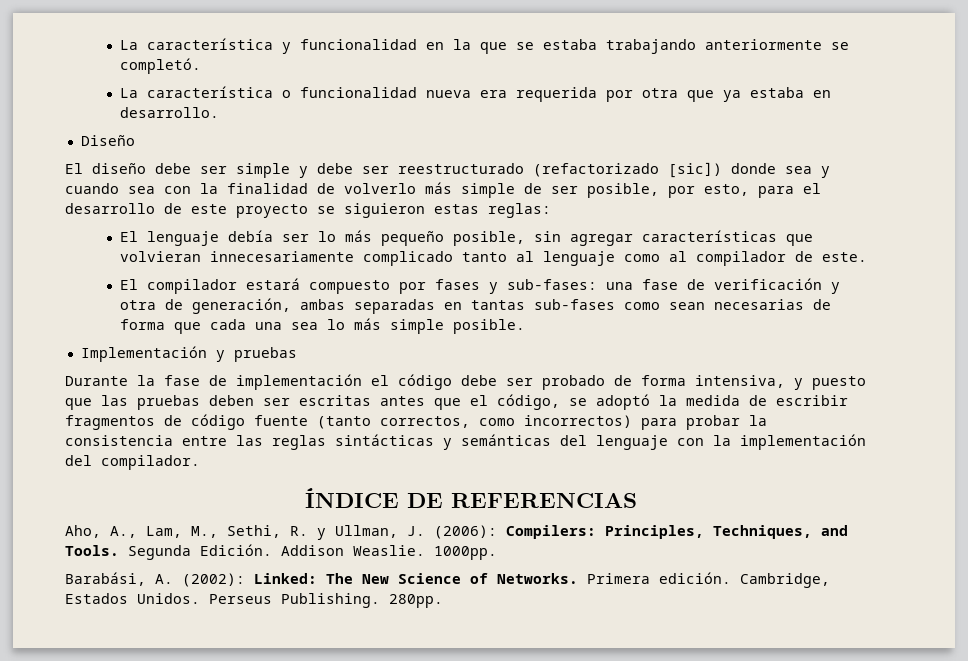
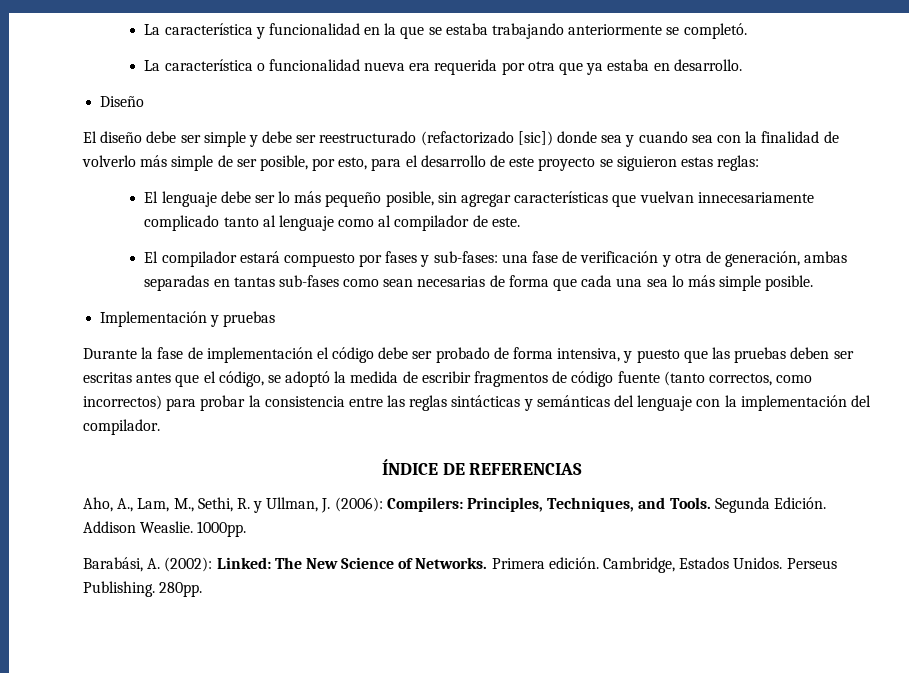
- El lenguaje debía ser lo más pequeño posible, sin agregar características que volvieran innecesariamente complicado tanto al lenguaje como al compilador de este.
+ El lenguaje debe ser lo más pequeño posible, sin agregar características que vuelvan innecesariamente complicado tanto al lenguaje como al compilador de este.

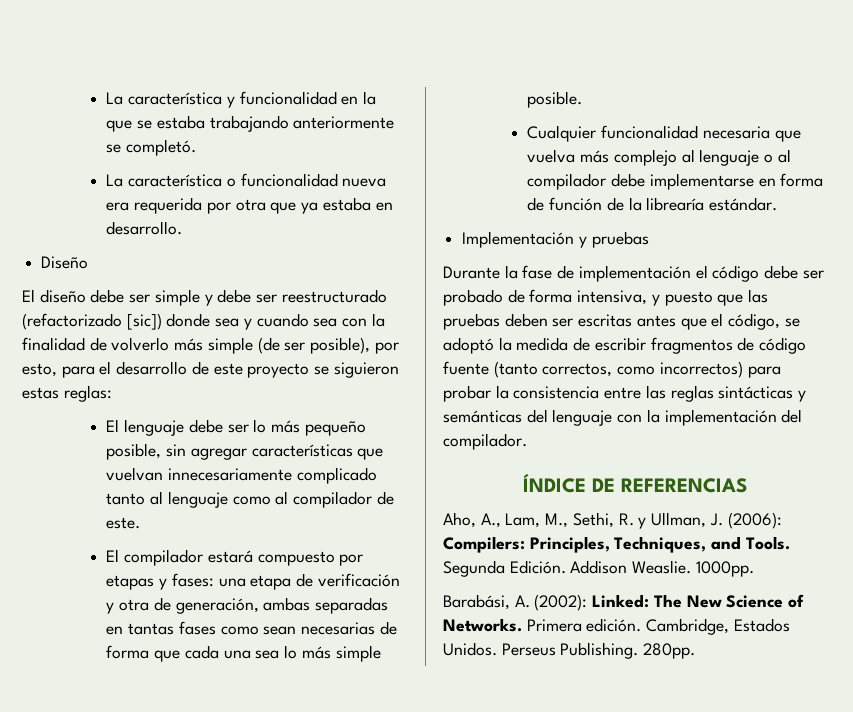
- El diseño debe ser simple y debe ser reestructurado (refactorizado [sic]) donde sea y cuando sea con la finalidad de volverlo más simple de ser posible, por esto, para el desarrollo de este proyecto se siguieron estas reglas:
+ El diseño debe ser simple y debe ser reestructurado (refactorizado [sic]) donde sea y cuando sea con la finalidad de volverlo más simple (de ser posible), por esto, para el desarrollo de este proyecto se siguieron estas reglas:
- El compilador estará compuesto por fases y sub-fases: una fase de verificación y otra de generación, ambas separadas en tantas sub-fases como sean necesarias de forma que cada una sea lo más simple posible.
+ El compilador estará compuesto por etapas y fases: una etapa de verificación y otra de generación, ambas separadas en tantas fases como sean necesarias de forma que cada una sea lo más simple posible.
+ Cualquier funcionalidad necesaria que vuelva más complejo al lenguaje o al compilador debe implementarse en forma de función de la librearía estándar.

